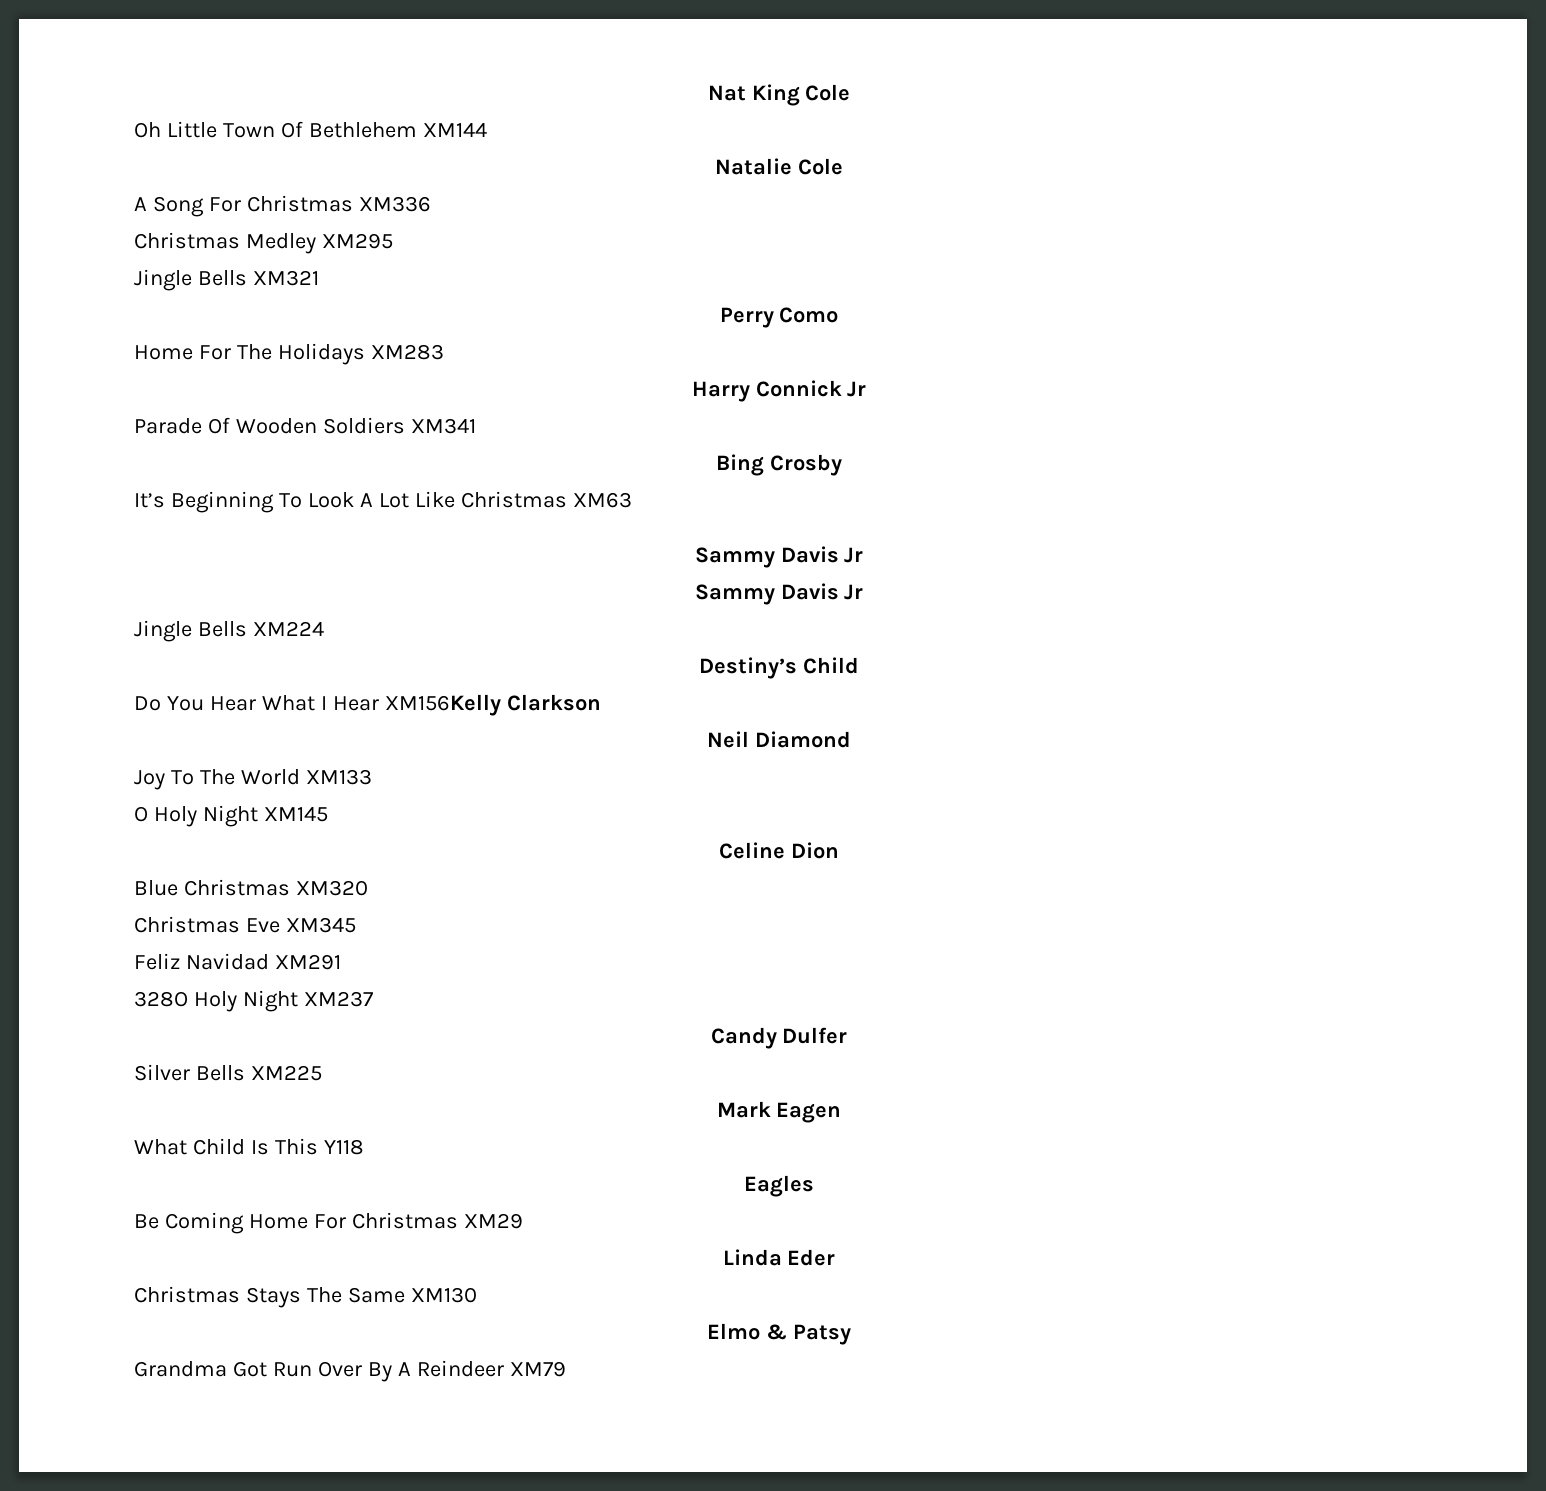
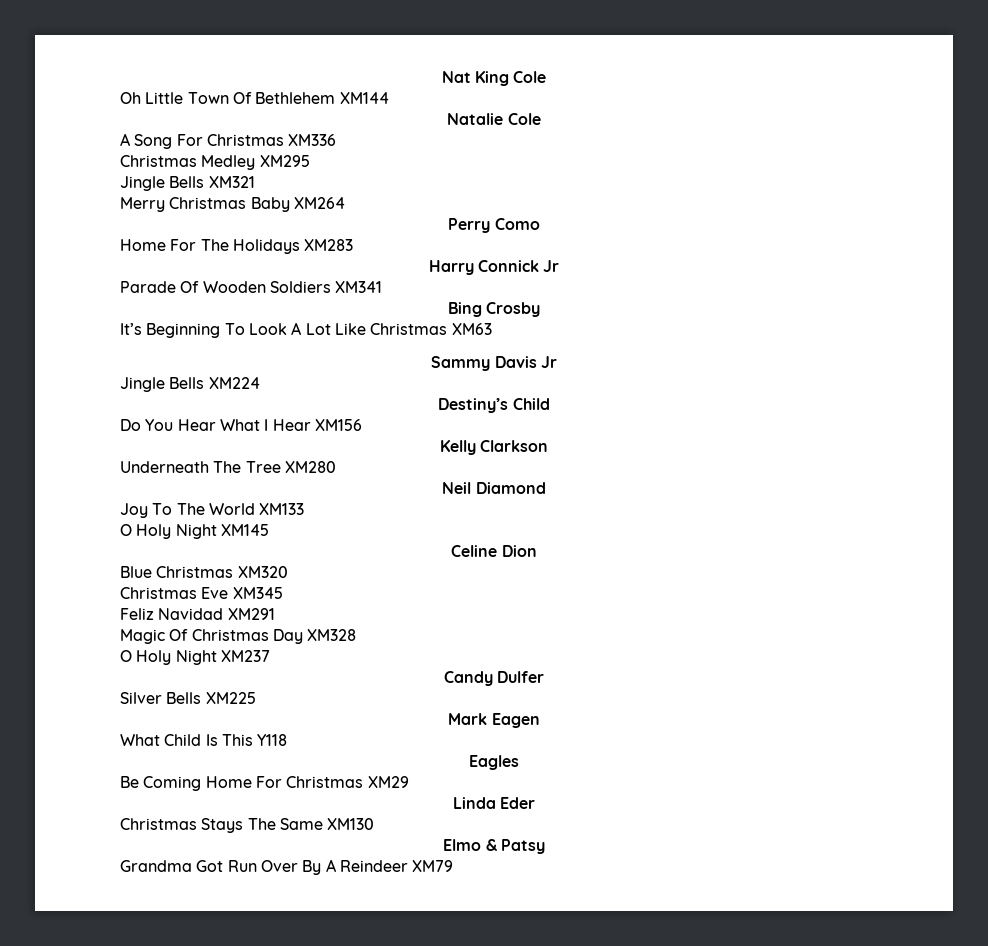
+ Merry Christmas Baby XM264
  It’s Beginning To Look A Lot Like Christmas XM63
- Sammy Davis Jr
- Do You Hear What I Hear XM156Kelly Clarkson
+ Do You Hear What I Hear XM156
+ Kelly Clarkson
+ Underneath The Tree XM280
- 328O Holy Night XM237
+ Magic Of Christmas Day XM328
+ O Holy Night XM237

